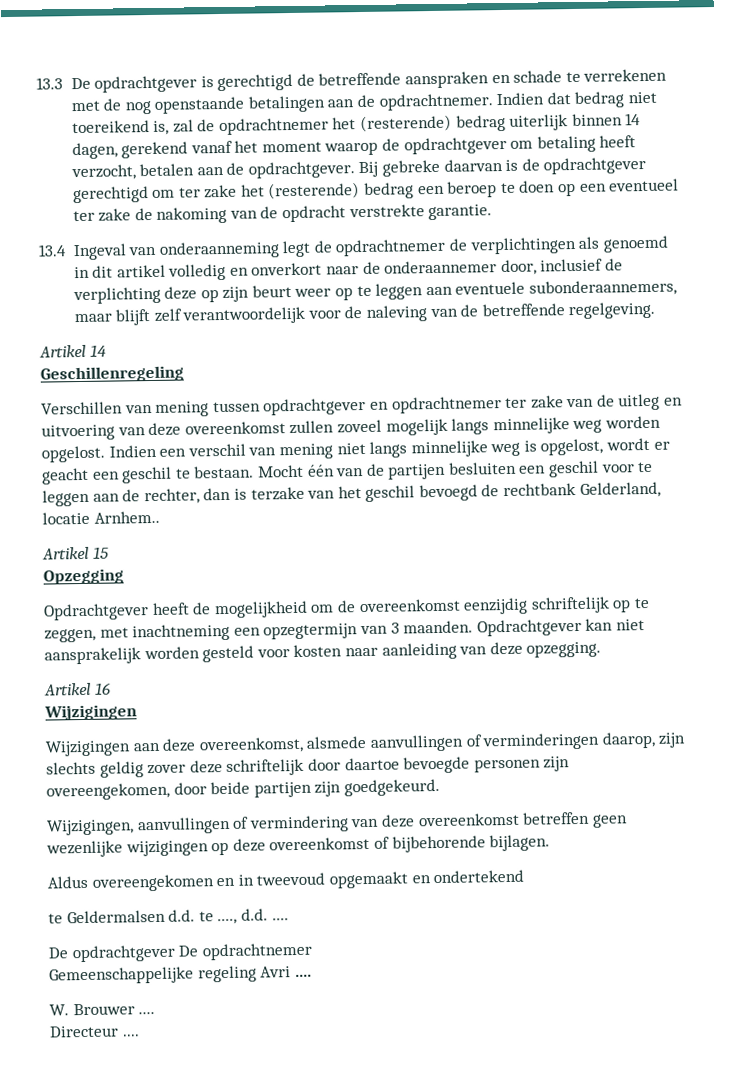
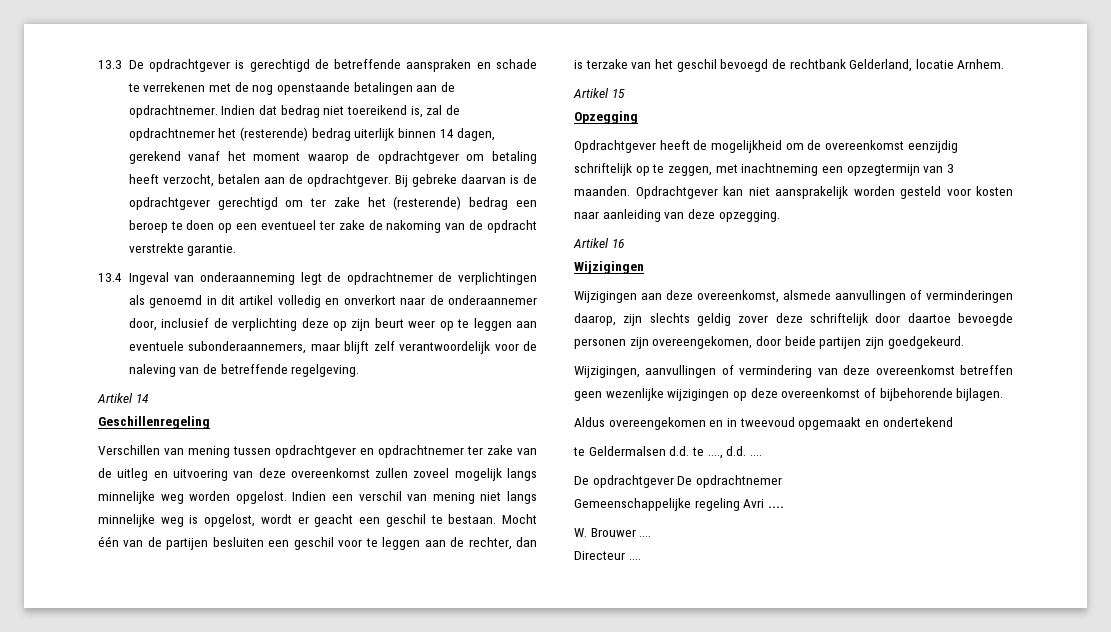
- Mocht één van de partijen besluiten een geschil voor te leggen aan de rechter, dan is terzake van het geschil bevoegd de rechtbank Gelderland, locatie Arnhem..
+ Mocht één van de partijen besluiten een geschil voor te leggen aan de rechter, dan is terzake van het geschil bevoegd de rechtbank Gelderland, locatie Arnhem.

